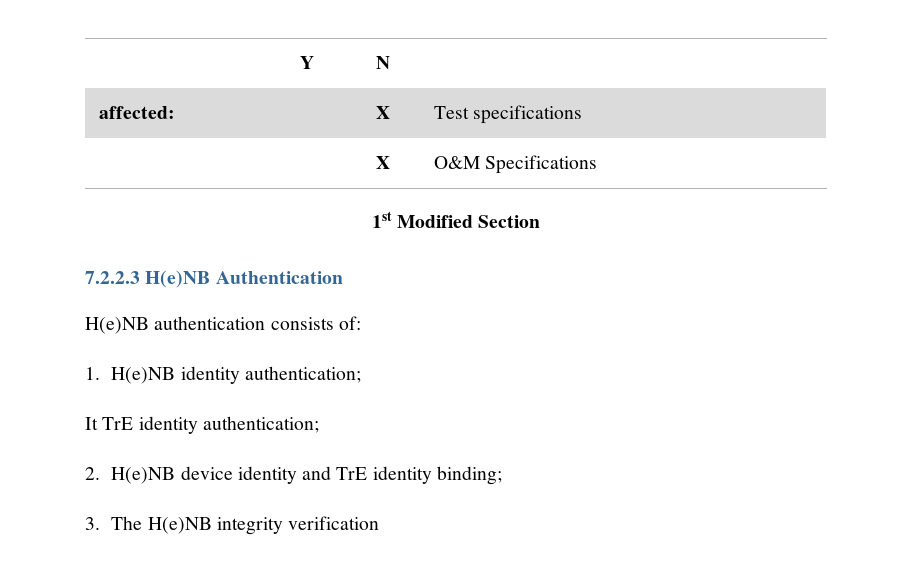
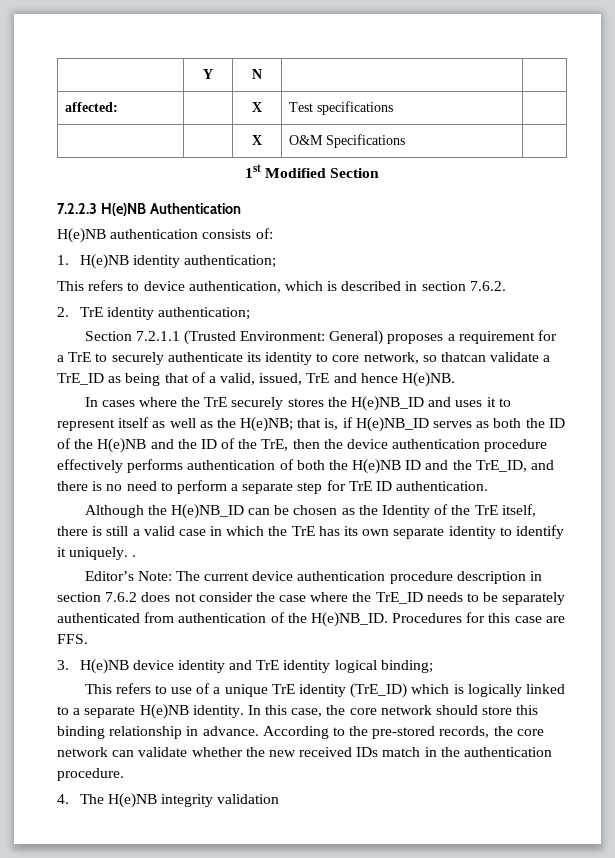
- It TrE identity authentication;
- 2. H(e)NB device identity and TrE identity binding;
+ This refers to device authentication, which is described in section 7.6.2.
+ 2. TrE identity authentication;
+ Section 7.2.1.1 (Trusted Environment: General) proposes a requirement for a TrE to securely authenticate its identity to core network, so thatcan validate a TrE_ID as being that of a valid, issued, TrE and hence H(e)NB.
+ In cases where the TrE securely stores the H(e)NB_ID and uses it to represent itself as well as the H(e)NB; that is, if H(e)NB_ID serves as both the ID of the H(e)NB and the ID of the TrE, then the device authentication procedure effectively performs authentication of both the H(e)NB ID and the TrE_ID, and there is no need to perform a separate step for TrE ID authentication.
+ Although the H(e)NB_ID can be chosen as the Identity of the TrE itself, there is still a valid case in which the TrE has its own separate identity to identify it uniquely. .
+ Editor’s Note: The current device authentication procedure description in section 7.6.2 does not consider the case where the TrE_ID needs to be separately authenticated from authentication of the H(e)NB_ID. Procedures for this case are FFS.
+ 3. H(e)NB device identity and TrE identity logical binding;
- 3. The H(e)NB integrity verification
+ This refers to use of a unique TrE identity (TrE_ID) which is logically linked to a separate H(e)NB identity. In this case, the core network should store this binding relationship in advance. According to the pre-stored records, the core network can validate whether the new received IDs match in the authentication procedure.
+ 4. The H(e)NB integrity validation

